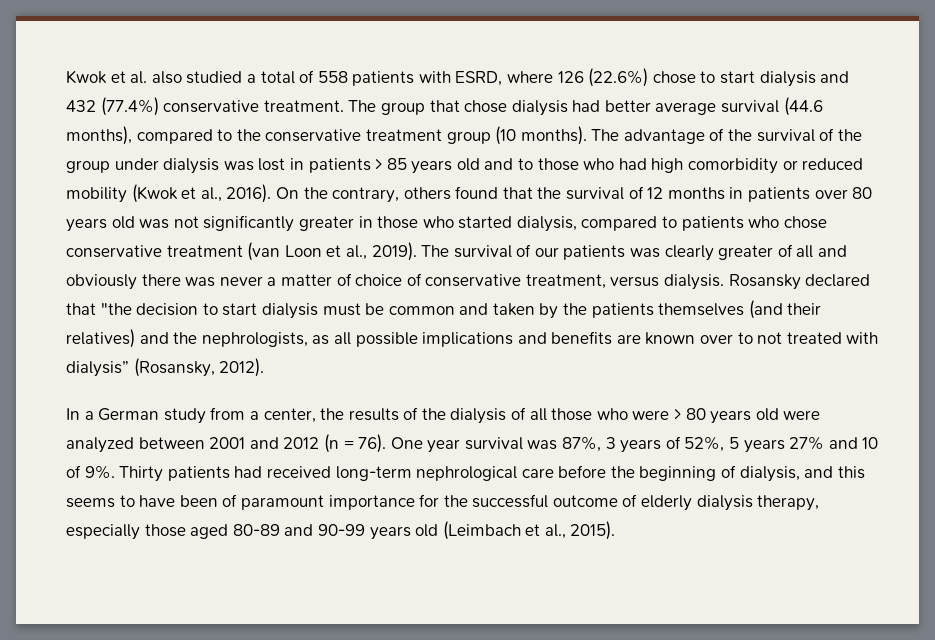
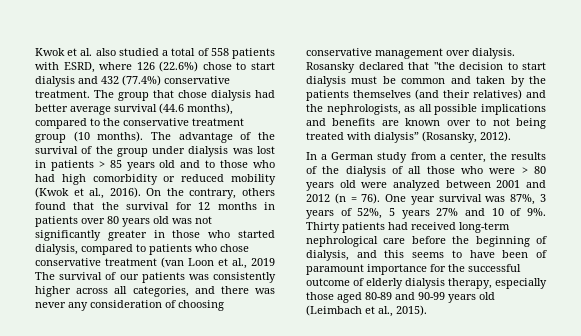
- On the contrary, others found that the survival of 12 months in patients over 80 years old was not significantly greater in those who started dialysis, compared to patients who chose conservative treatment (van Loon et al., 2019). The survival of our patients was clearly greater of all and obviously there was never a matter of choice of conservative treatment, versus dialysis.
+ On the contrary, others found that the survival for 12 months in patients over 80 years old was not significantly greater in those who started dialysis, compared to patients who chose conservative treatment (van Loon et al., 2019 The survival of our patients was consistently higher across all categories, and there was never any consideration of choosing conservative management over dialysis.
- Rosansky declared that "the decision to start dialysis must be common and taken by the patients themselves (and their relatives) and the nephrologists, as all possible implications and benefits are known over to not treated with dialysis” (Rosansky, 2012).
+ Rosansky declared that "the decision to start dialysis must be common and taken by the patients themselves (and their relatives) and the nephrologists, as all possible implications and benefits are known over to not being treated with dialysis” (Rosansky, 2012).

